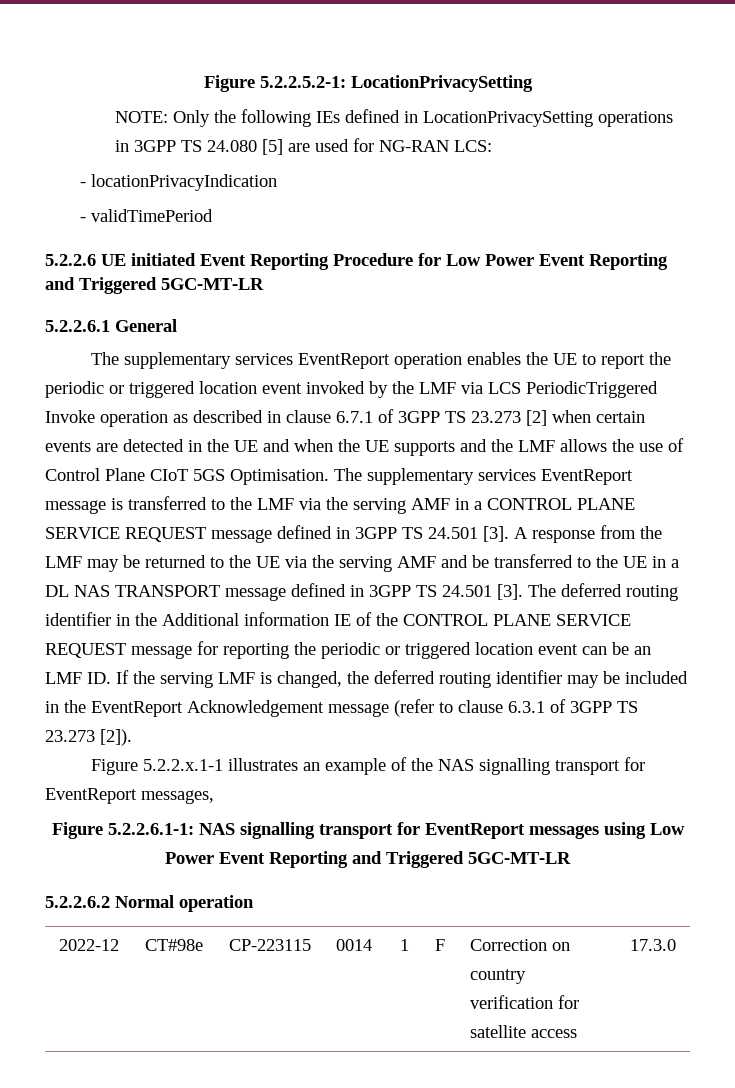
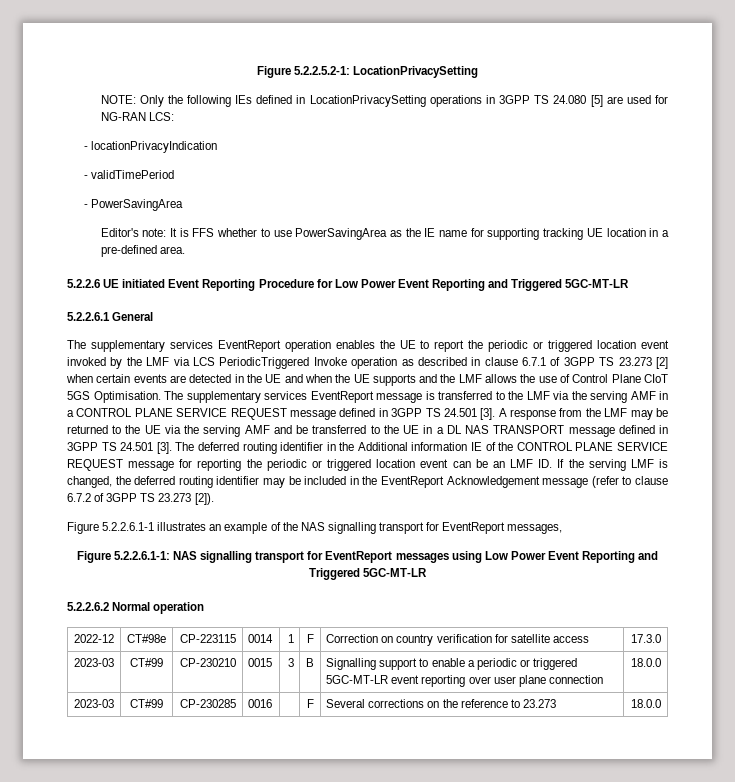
+ - PowerSavingArea
+ Editor's note: It is FFS whether to use PowerSavingArea as the IE name for supporting tracking UE location in a pre-defined area.
- The deferred routing identifier in the Additional information IE of the CONTROL PLANE SERVICE REQUEST message for reporting the periodic or triggered location event can be an LMF ID. If the serving LMF is changed, the deferred routing identifier may be included in the EventReport Acknowledgement message (refer to clause 6.3.1 of 3GPP TS 23.273 [2]).
+ The deferred routing identifier in the Additional information IE of the CONTROL PLANE SERVICE REQUEST message for reporting the periodic or triggered location event can be an LMF ID. If the serving LMF is changed, the deferred routing identifier may be included in the EventReport Acknowledgement message (refer to clause 6.7.2 of 3GPP TS 23.273 [2]).
- Figure 5.2.2.x.1-1 illustrates an example of the NAS signalling transport for EventReport messages,
+ Figure 5.2.2.6.1-1 illustrates an example of the NAS signalling transport for EventReport messages,
+ 2023-03 | CT#99 | CP-230210 | 0015 | 3 | B | Signalling support to enable a periodic or triggered 5GC-MT-LR event reporting over user plane connection | 18.0.0
+ 2023-03 | CT#99 | CP-230285 | 0016 | | F | Several corrections on the reference to 23.273 | 18.0.0

